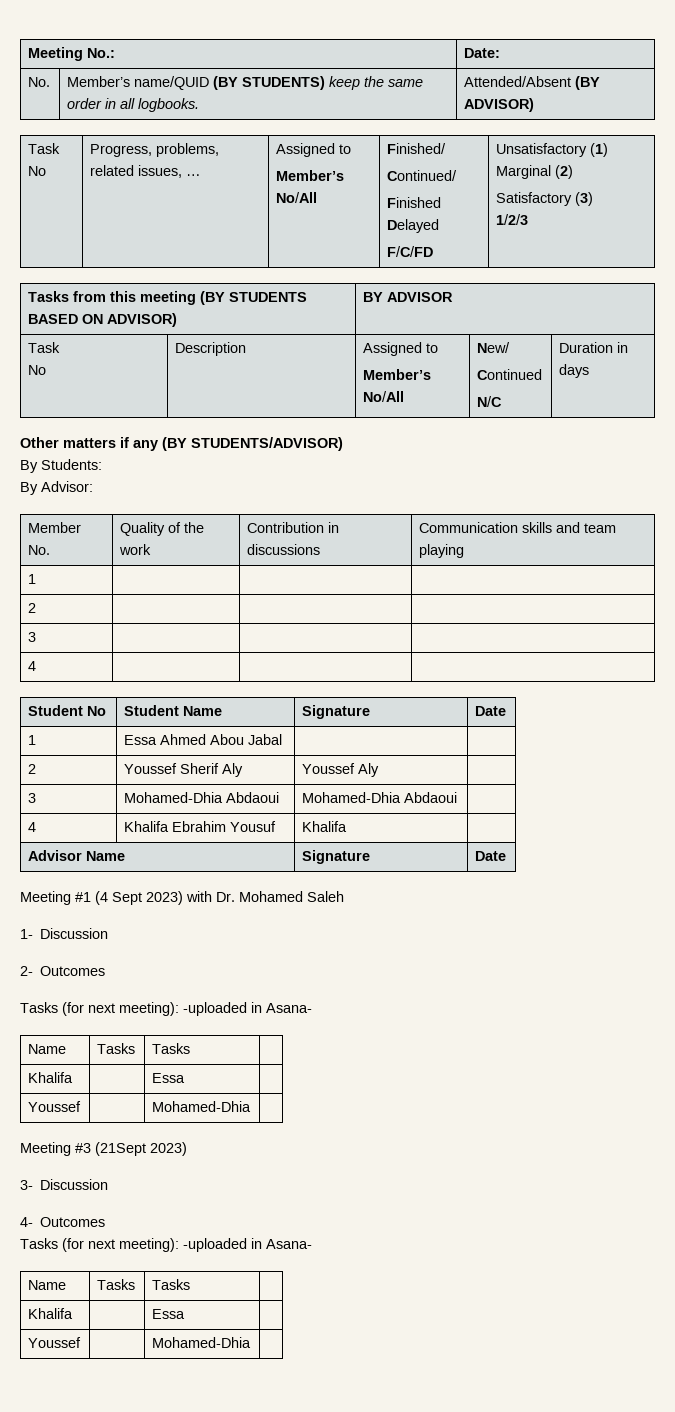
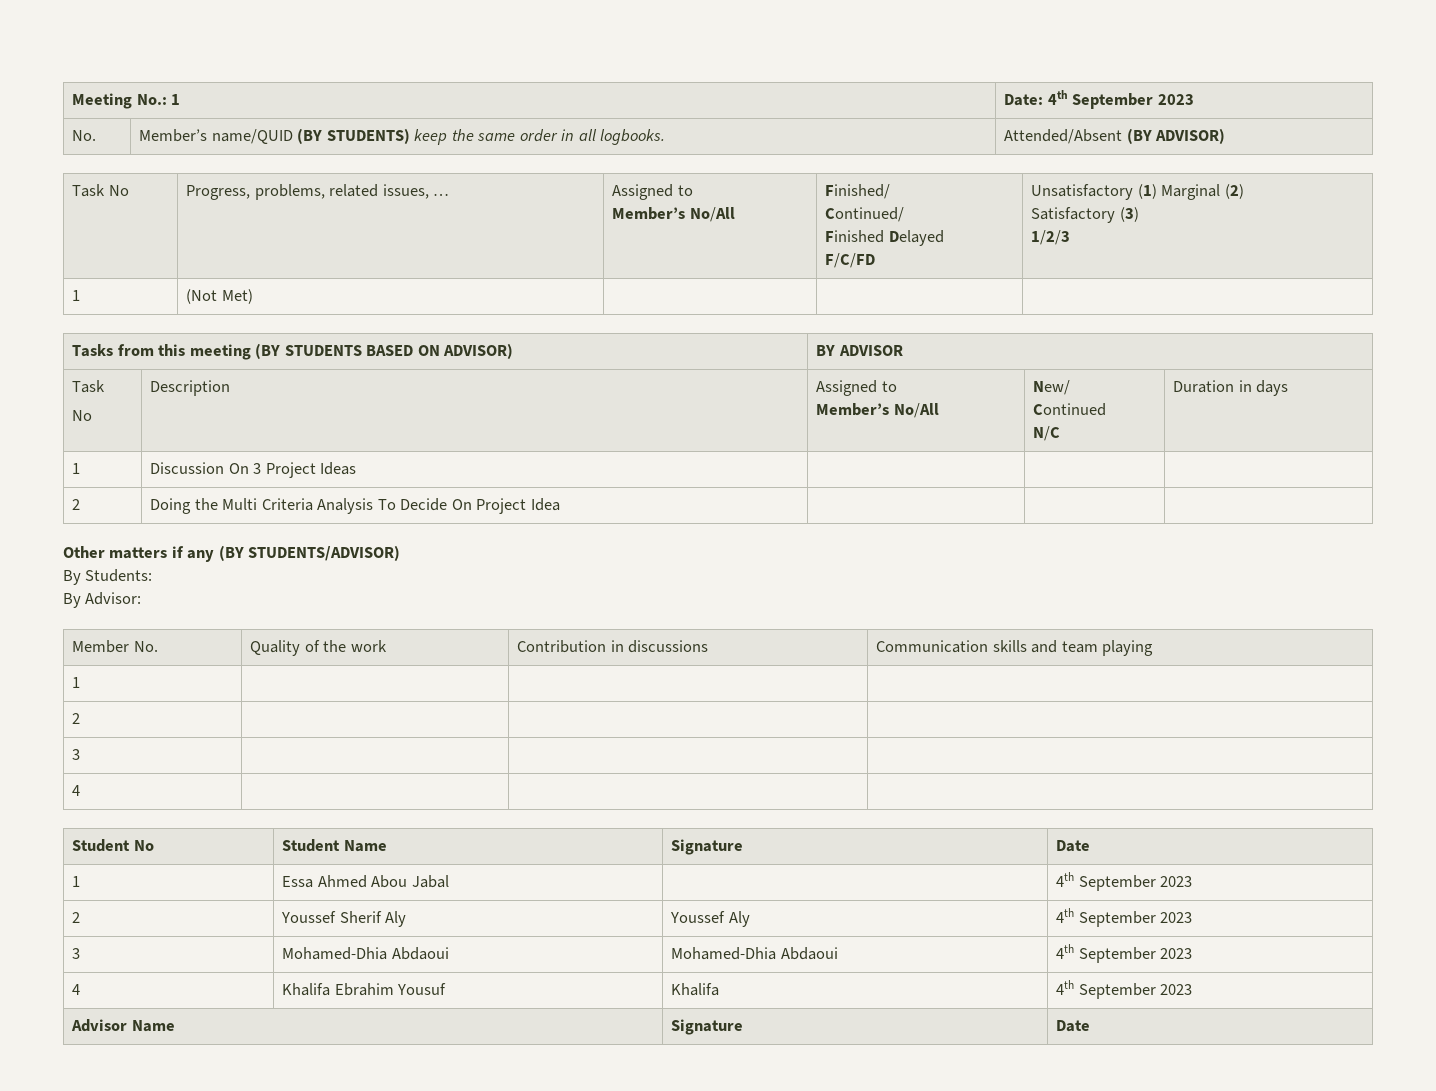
- Meeting No.: | Date:
+ Meeting No.: 1 | Date: 4th September 2023
+ 1 | (Not Met) | | |
+ 1 | Discussion On 3 Project Ideas | | |
+ 2 | Doing the Multi Criteria Analysis To Decide On Project Idea | | |
- 1 | Essa Ahmed Abou Jabal | |
+ 1 | Essa Ahmed Abou Jabal | | 4th September 2023
- 2 | Youssef Sherif Aly | Youssef Aly |
+ 2 | Youssef Sherif Aly | Youssef Aly | 4th September 2023
- 3 | Mohamed-Dhia Abdaoui | Mohamed-Dhia Abdaoui |
+ 3 | Mohamed-Dhia Abdaoui | Mohamed-Dhia Abdaoui | 4th September 2023
- 4 | Khalifa Ebrahim Yousuf | Khalifa |
+ 4 | Khalifa Ebrahim Yousuf | Khalifa | 4th September 2023
- Meeting #1 (4 Sept 2023) with Dr. Mohamed Saleh
- 1- Discussion
- 2- Outcomes
- Tasks (for next meeting): -uploaded in Asana-
- Name | Tasks | Tasks |
- Khalifa | | Essa |
- Youssef | | Mohamed-Dhia |
- Meeting #3 (21Sept 2023)
- 3- Discussion
- 4- Outcomes
- Tasks (for next meeting): -uploaded in Asana-
- Name | Tasks | Tasks |
- Khalifa | | Essa |
- Youssef | | Mohamed-Dhia |

